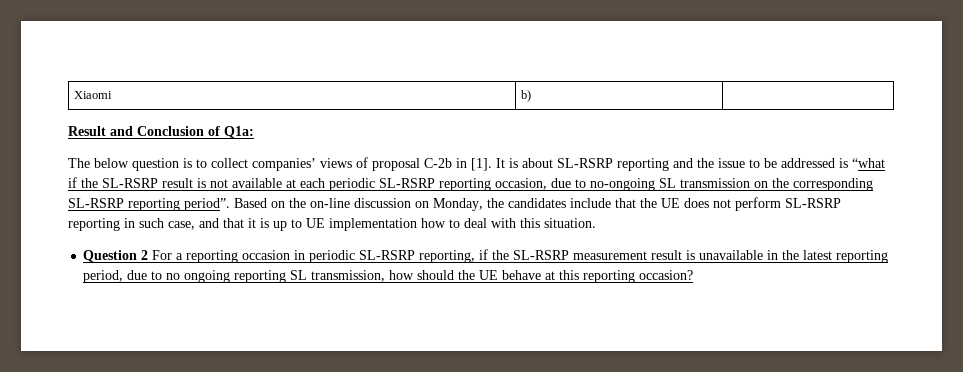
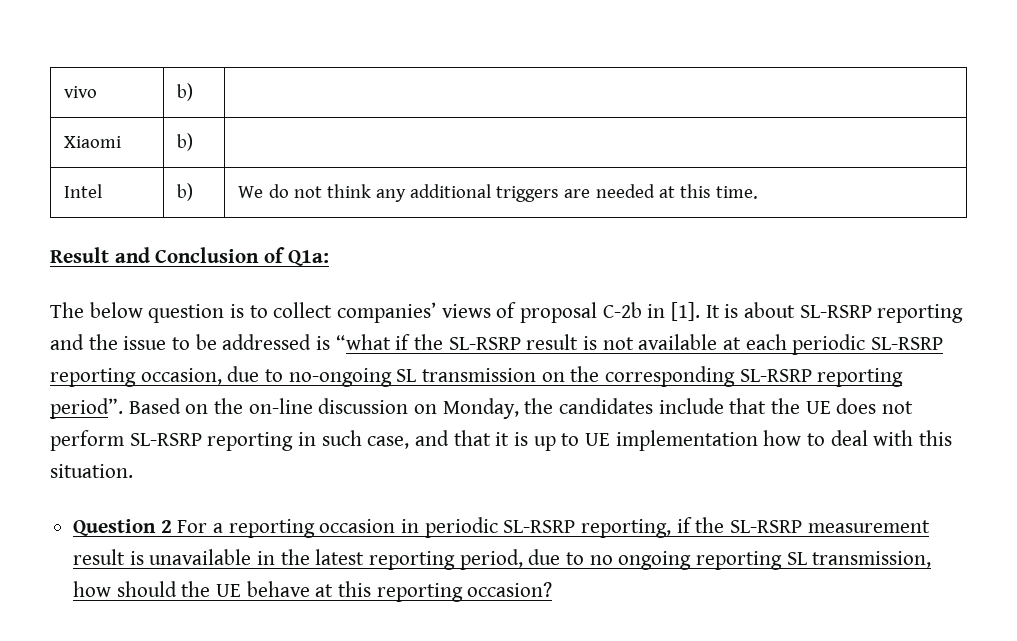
+ vivo | b) |
+ Intel | b) | We do not think any additional triggers are needed at this time.

